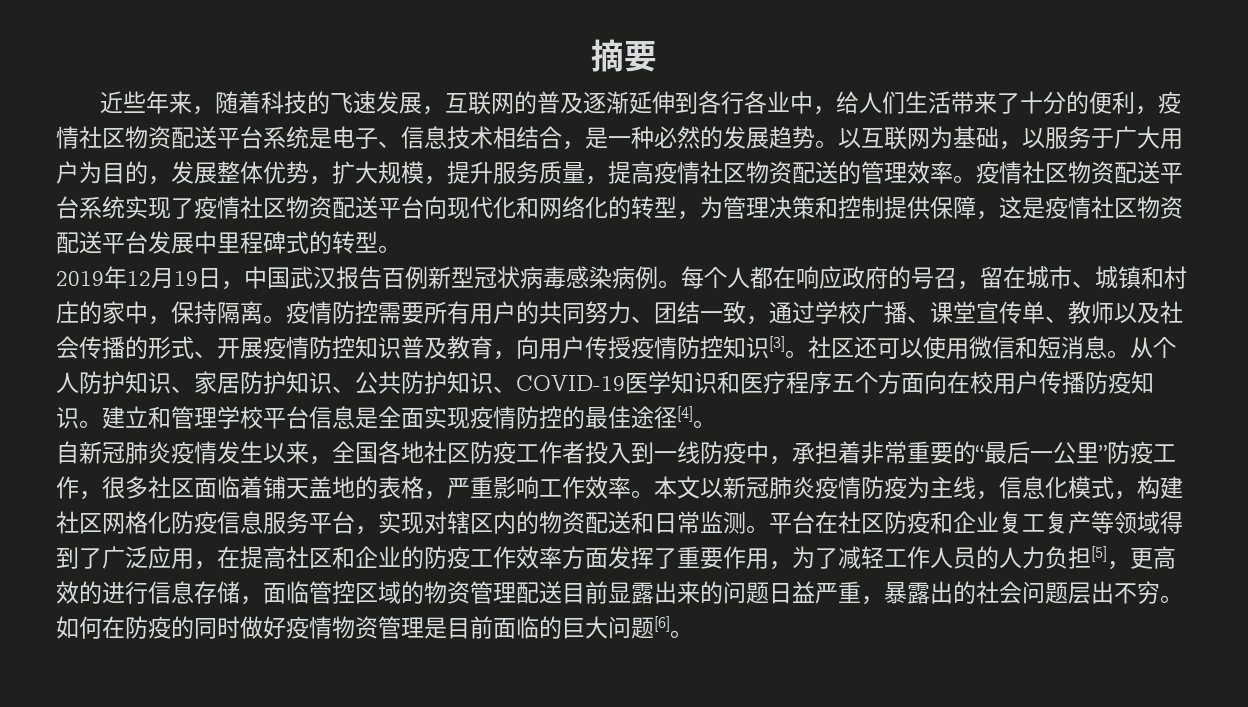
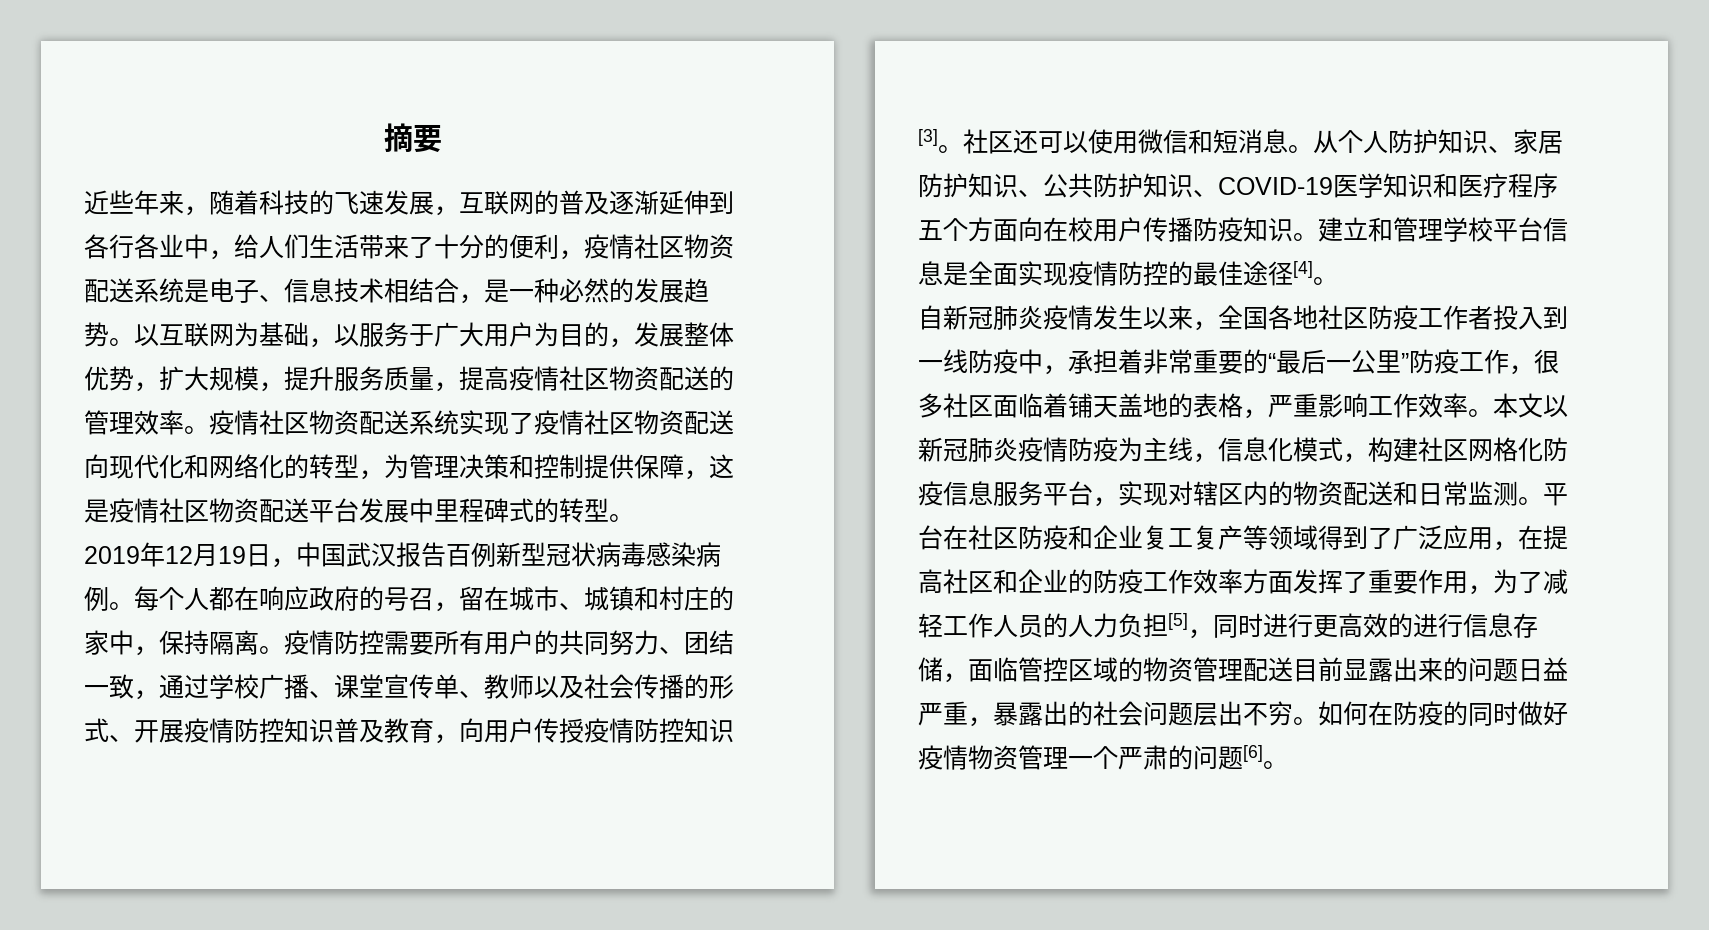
- 近些年来，随着科技的飞速发展，互联网的普及逐渐延伸到各行各业中，给人们生活带来了十分的便利，疫情社区物资配送平台系统是电子、信息技术相结合，是一种必然的发展趋势。
+ 近些年来，随着科技的飞速发展，互联网的普及逐渐延伸到各行各业中，给人们生活带来了十分的便利，疫情社区物资配送系统是电子、信息技术相结合，是一种必然的发展趋势。
- 疫情社区物资配送平台系统实现了疫情社区物资配送平台向现代化和网络化的转型，为管理决策和控制提供保障，这是疫情社区物资配送平台发展中里程碑式的转型。
+ 疫情社区物资配送系统实现了疫情社区物资配送向现代化和网络化的转型，为管理决策和控制提供保障，这是疫情社区物资配送平台发展中里程碑式的转型。
- 平台在社区防疫和企业复工复产等领域得到了广泛应用，在提高社区和企业的防疫工作效率方面发挥了重要作用，为了减轻工作人员的人力负担[5]，更高效的进行信息存储，面临管控区域的物资管理配送目前显露出来的问题日益严重，暴露出的社会问题层出不穷。
+ 平台在社区防疫和企业复工复产等领域得到了广泛应用，在提高社区和企业的防疫工作效率方面发挥了重要作用，为了减轻工作人员的人力负担[5]，同时进行更高效的进行信息存储，面临管控区域的物资管理配送目前显露出来的问题日益严重，暴露出的社会问题层出不穷。
- 如何在防疫的同时做好疫情物资管理是目前面临的巨大问题[6]。
+ 如何在防疫的同时做好疫情物资管理一个严肃的问题[6]。

